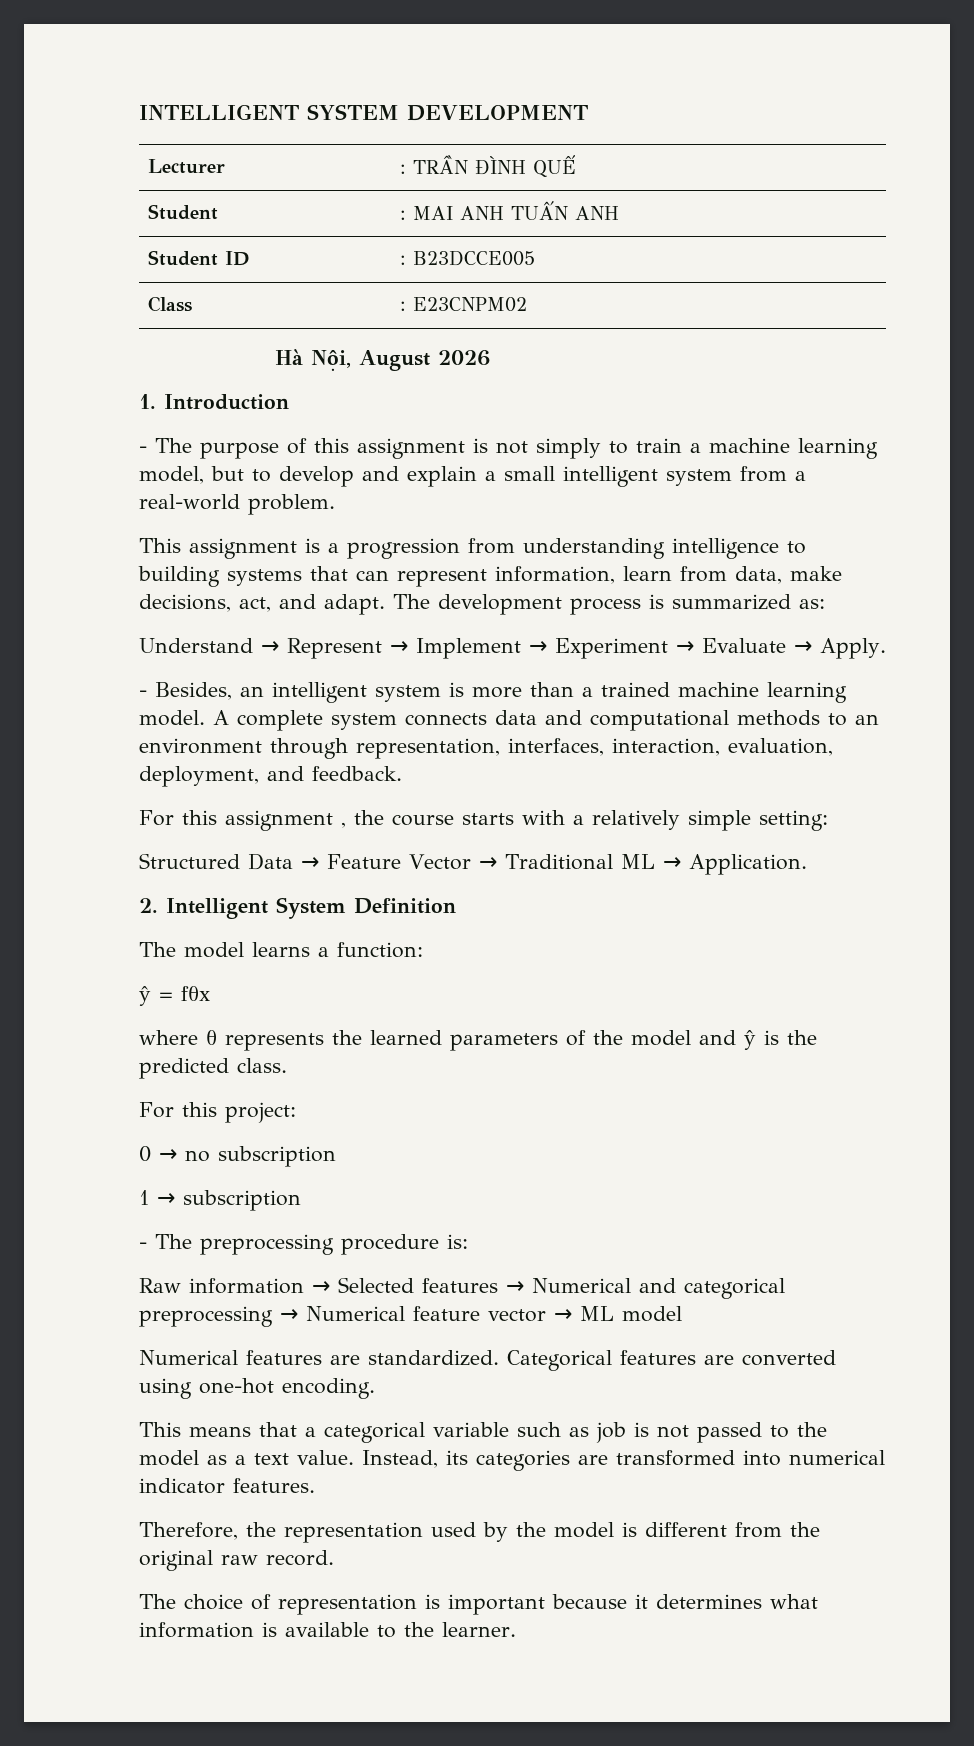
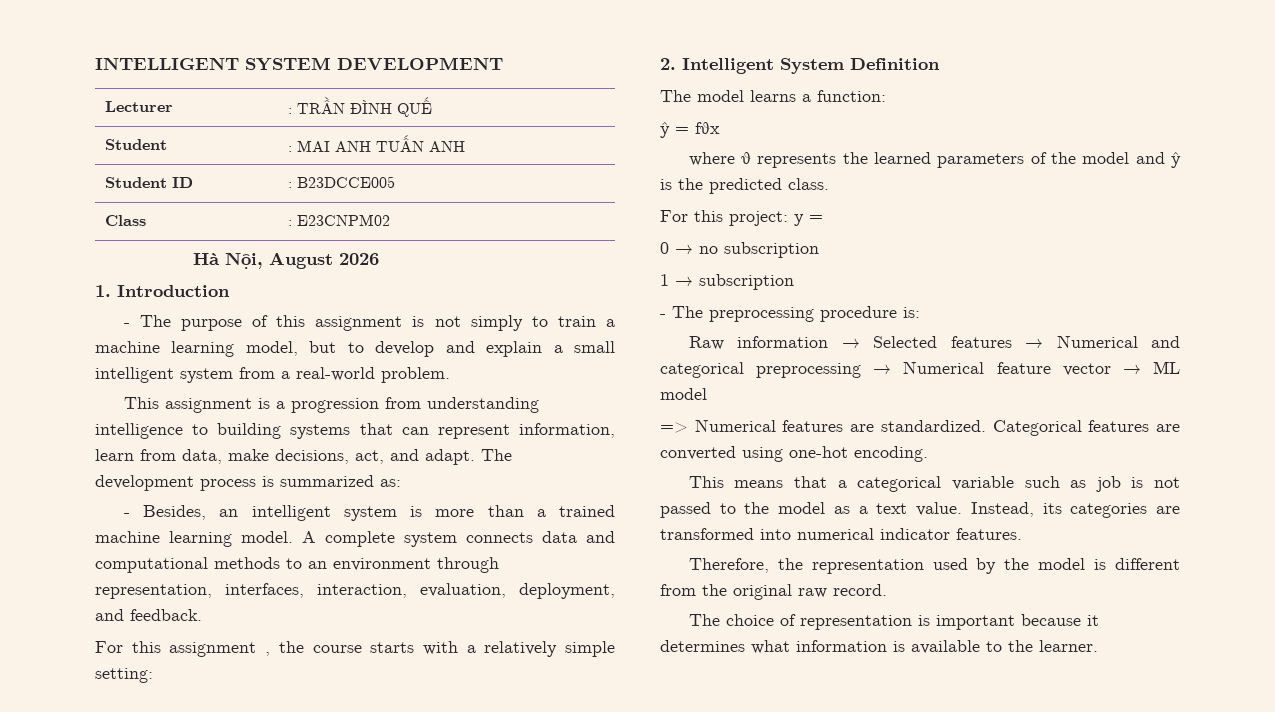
- Understand → Represent → Implement → Experiment → Evaluate → Apply.
- Structured Data → Feature Vector → Traditional ML → Application.
- For this project:
+ For this project: y =
- Numerical features are standardized.
+ => Numerical features are standardized.

